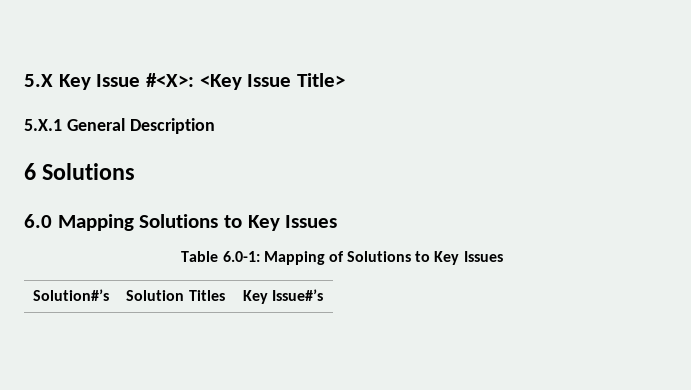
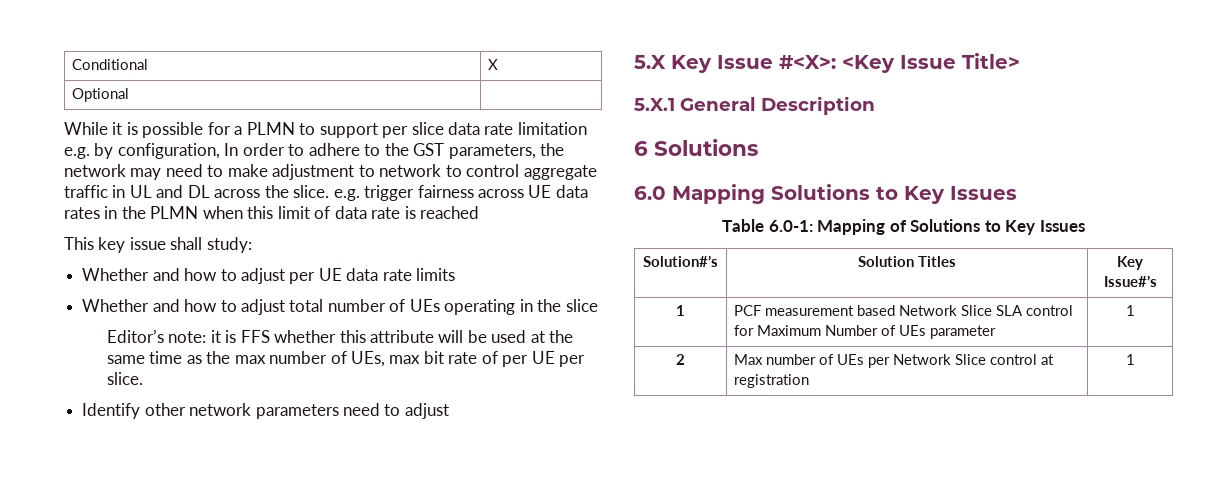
+ Conditional | X
+ Optional |
+ While it is possible for a PLMN to support per slice data rate limitation e.g. by configuration, In order to adhere to the GST parameters, the network may need to make adjustment to network to control aggregate traffic in UL and DL across the slice. e.g. trigger fairness across UE data rates in the PLMN when this limit of data rate is reached
+ This key issue shall study:
+ Whether and how to adjust per UE data rate limits
+ Whether and how to adjust total number of UEs operating in the slice
+ Editor’s note: it is FFS whether this attribute will be used at the same time as the max number of UEs, max bit rate of per UE per slice.
+ Identify other network parameters need to adjust
+ 1 | PCF measurement based Network Slice SLA control for Maximum Number of UEs parameter | 1
+ 2 | Max number of UEs per Network Slice control at registration | 1

